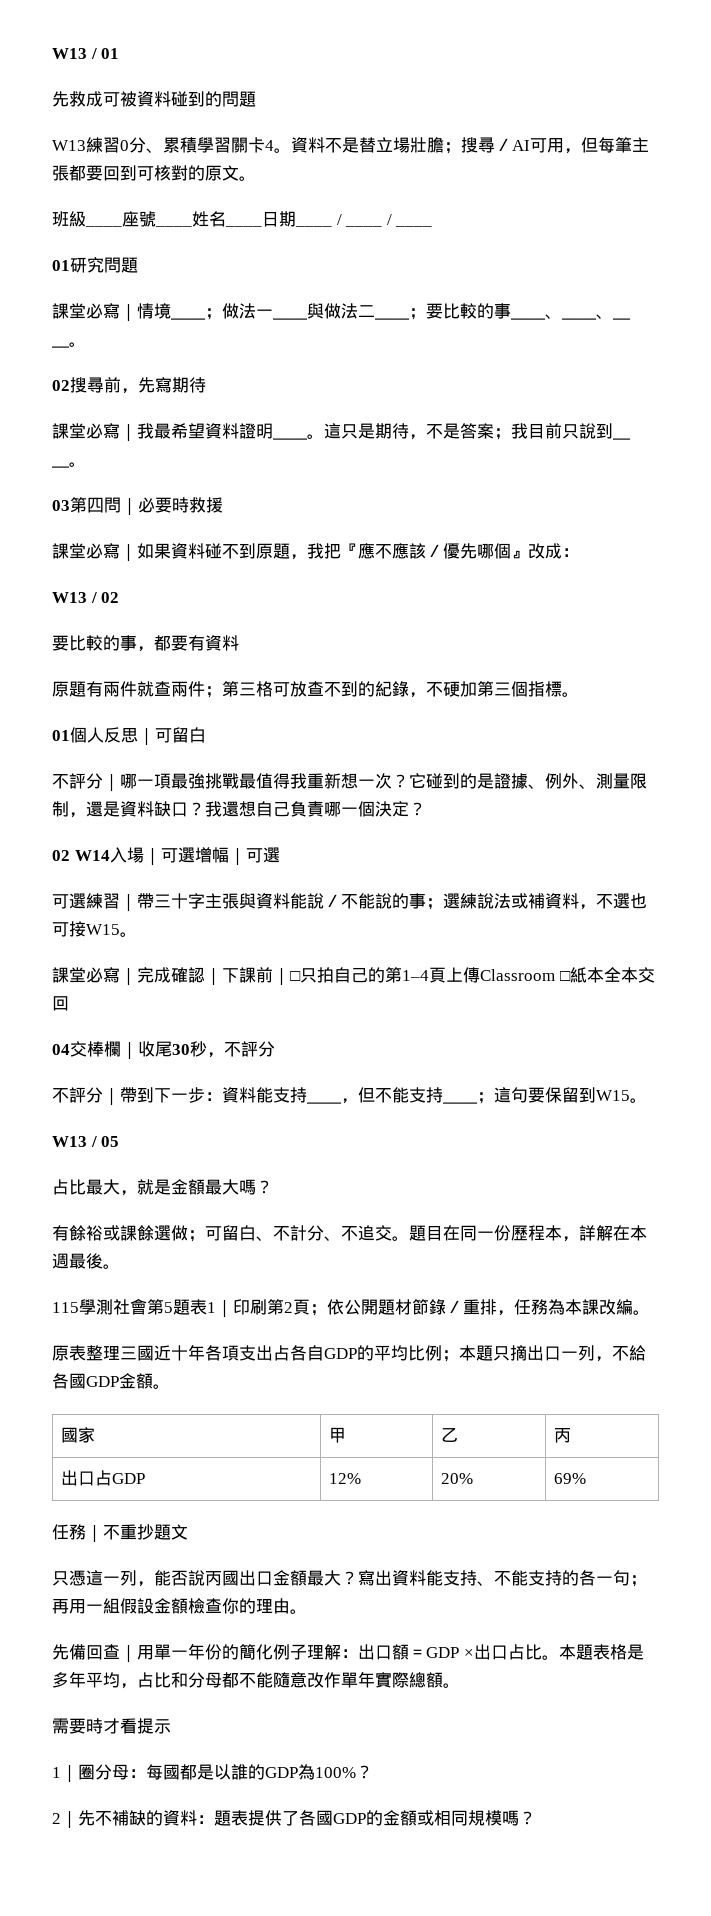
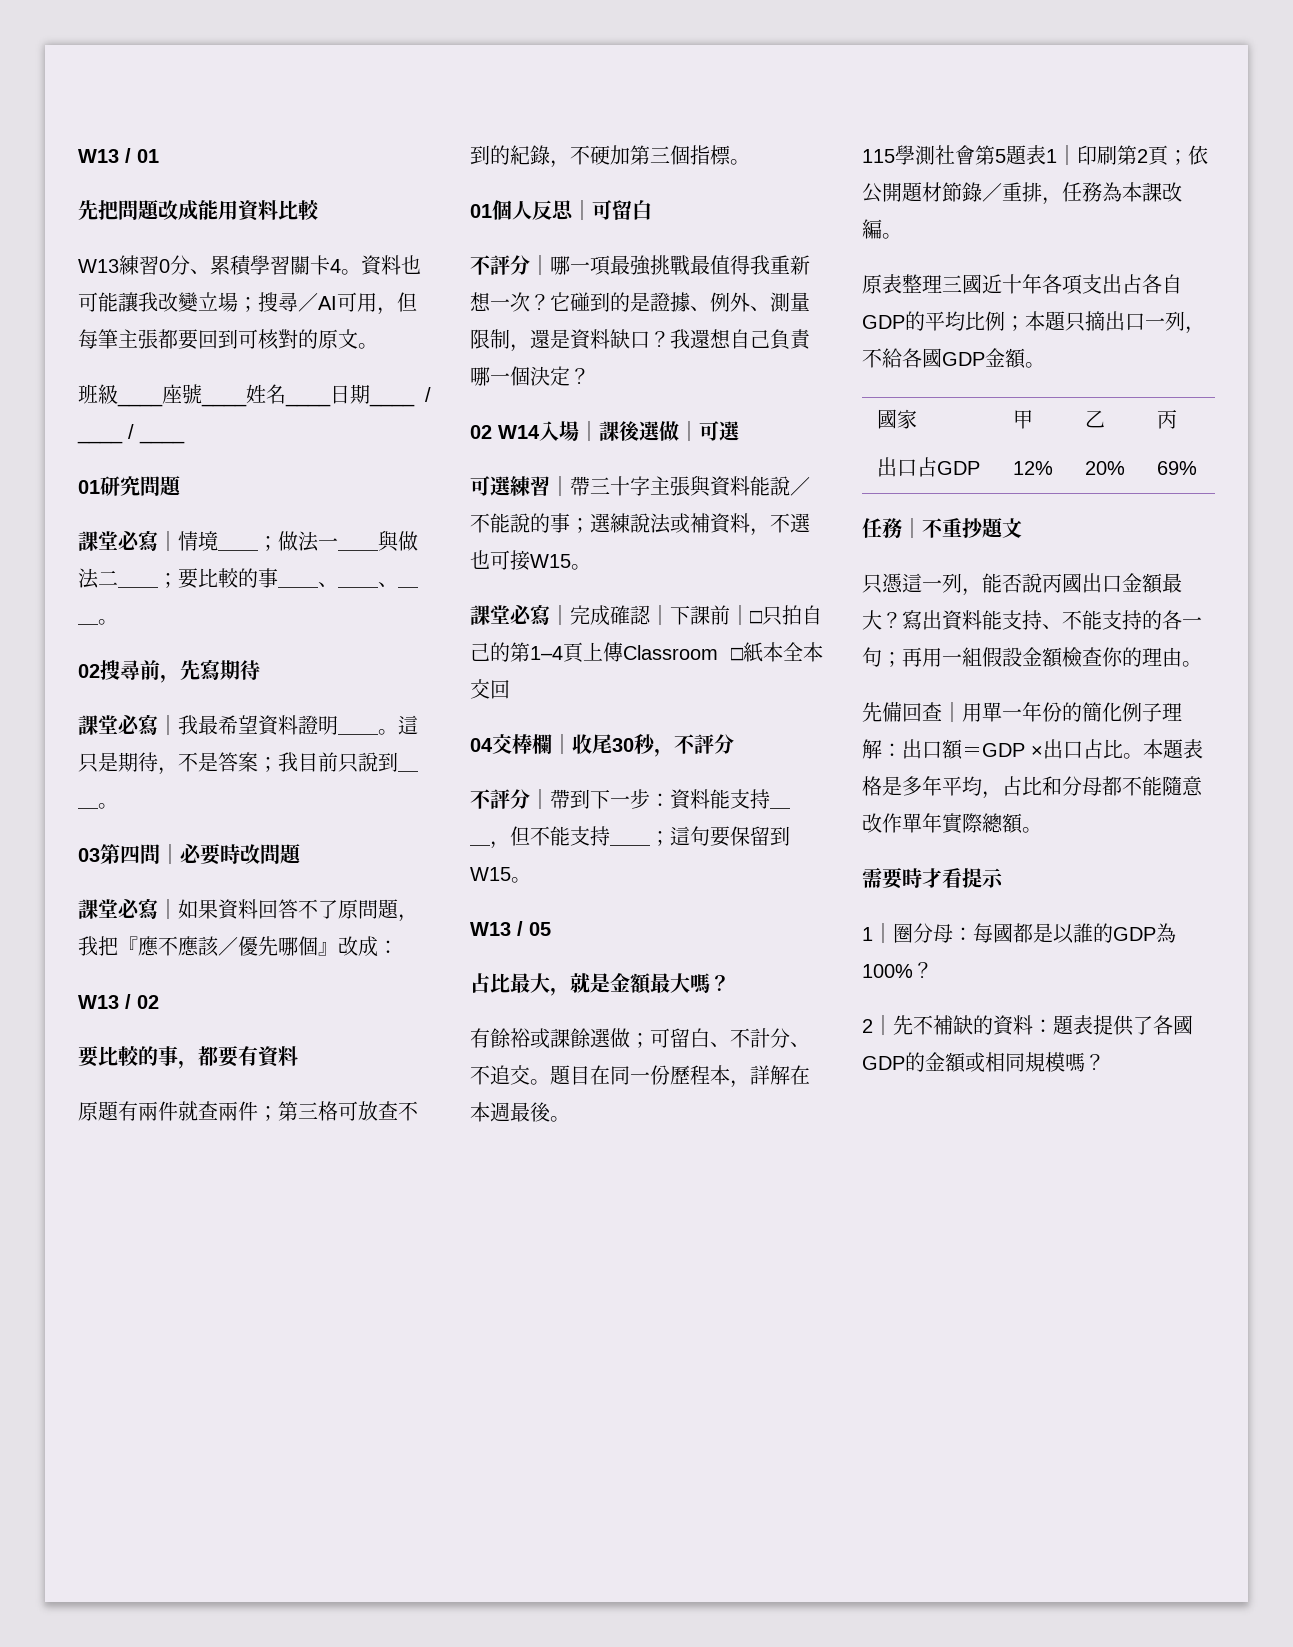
- 先救成可被資料碰到的問題
+ 先把問題改成能用資料比較
- 資料不是替立場壯膽；搜尋／AI可用，但每筆主張都要回到可核對的原文。
+ 資料也可能讓我改變立場；搜尋／AI可用，但每筆主張都要回到可核對的原文。
- 03第四問｜必要時救援
+ 03第四問｜必要時改問題
- 課堂必寫｜如果資料碰不到原題，我把『應不應該／優先哪個』改成：
+ 課堂必寫｜如果資料回答不了原問題，我把『應不應該／優先哪個』改成：
- 02 W14入場｜可選增幅｜可選
+ 02 W14入場｜課後選做｜可選

